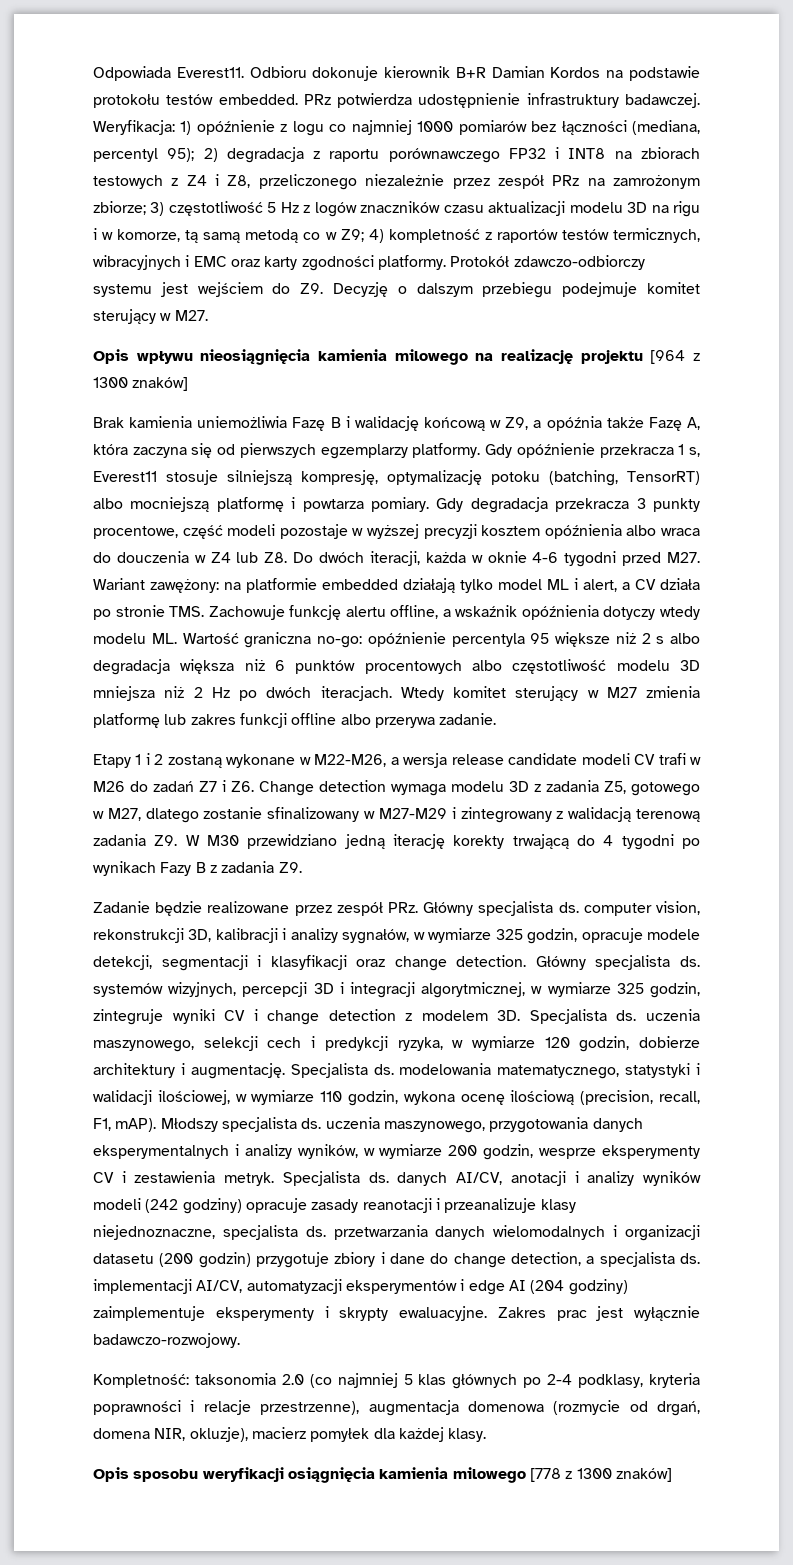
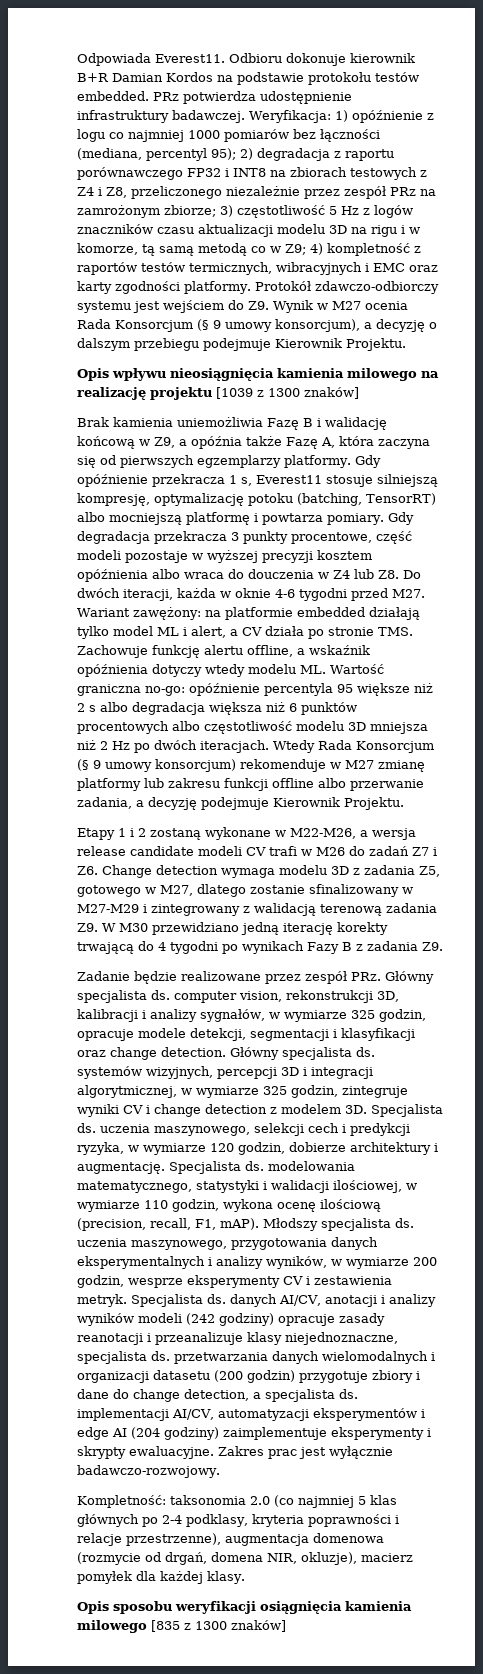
- Protokół zdawczo-odbiorczy systemu jest wejściem do Z9. Decyzję o dalszym przebiegu podejmuje komitet sterujący w M27.
+ Protokół zdawczo-odbiorczy systemu jest wejściem do Z9. Wynik w M27 ocenia Rada Konsorcjum (§ 9 umowy konsorcjum), a decyzję o dalszym przebiegu podejmuje Kierownik Projektu.
- Opis wpływu nieosiągnięcia kamienia milowego na realizację projektu [964 z 1300 znaków]
+ Opis wpływu nieosiągnięcia kamienia milowego na realizację projektu [1039 z 1300 znaków]
- Wtedy komitet sterujący w M27 zmienia platformę lub zakres funkcji offline albo przerywa zadanie.
+ Wtedy Rada Konsorcjum (§ 9 umowy konsorcjum) rekomenduje w M27 zmianę platformy lub zakresu funkcji offline albo przerwanie zadania, a decyzję podejmuje Kierownik Projektu.
- Opis sposobu weryfikacji osiągnięcia kamienia milowego [778 z 1300 znaków]
+ Opis sposobu weryfikacji osiągnięcia kamienia milowego [835 z 1300 znaków]

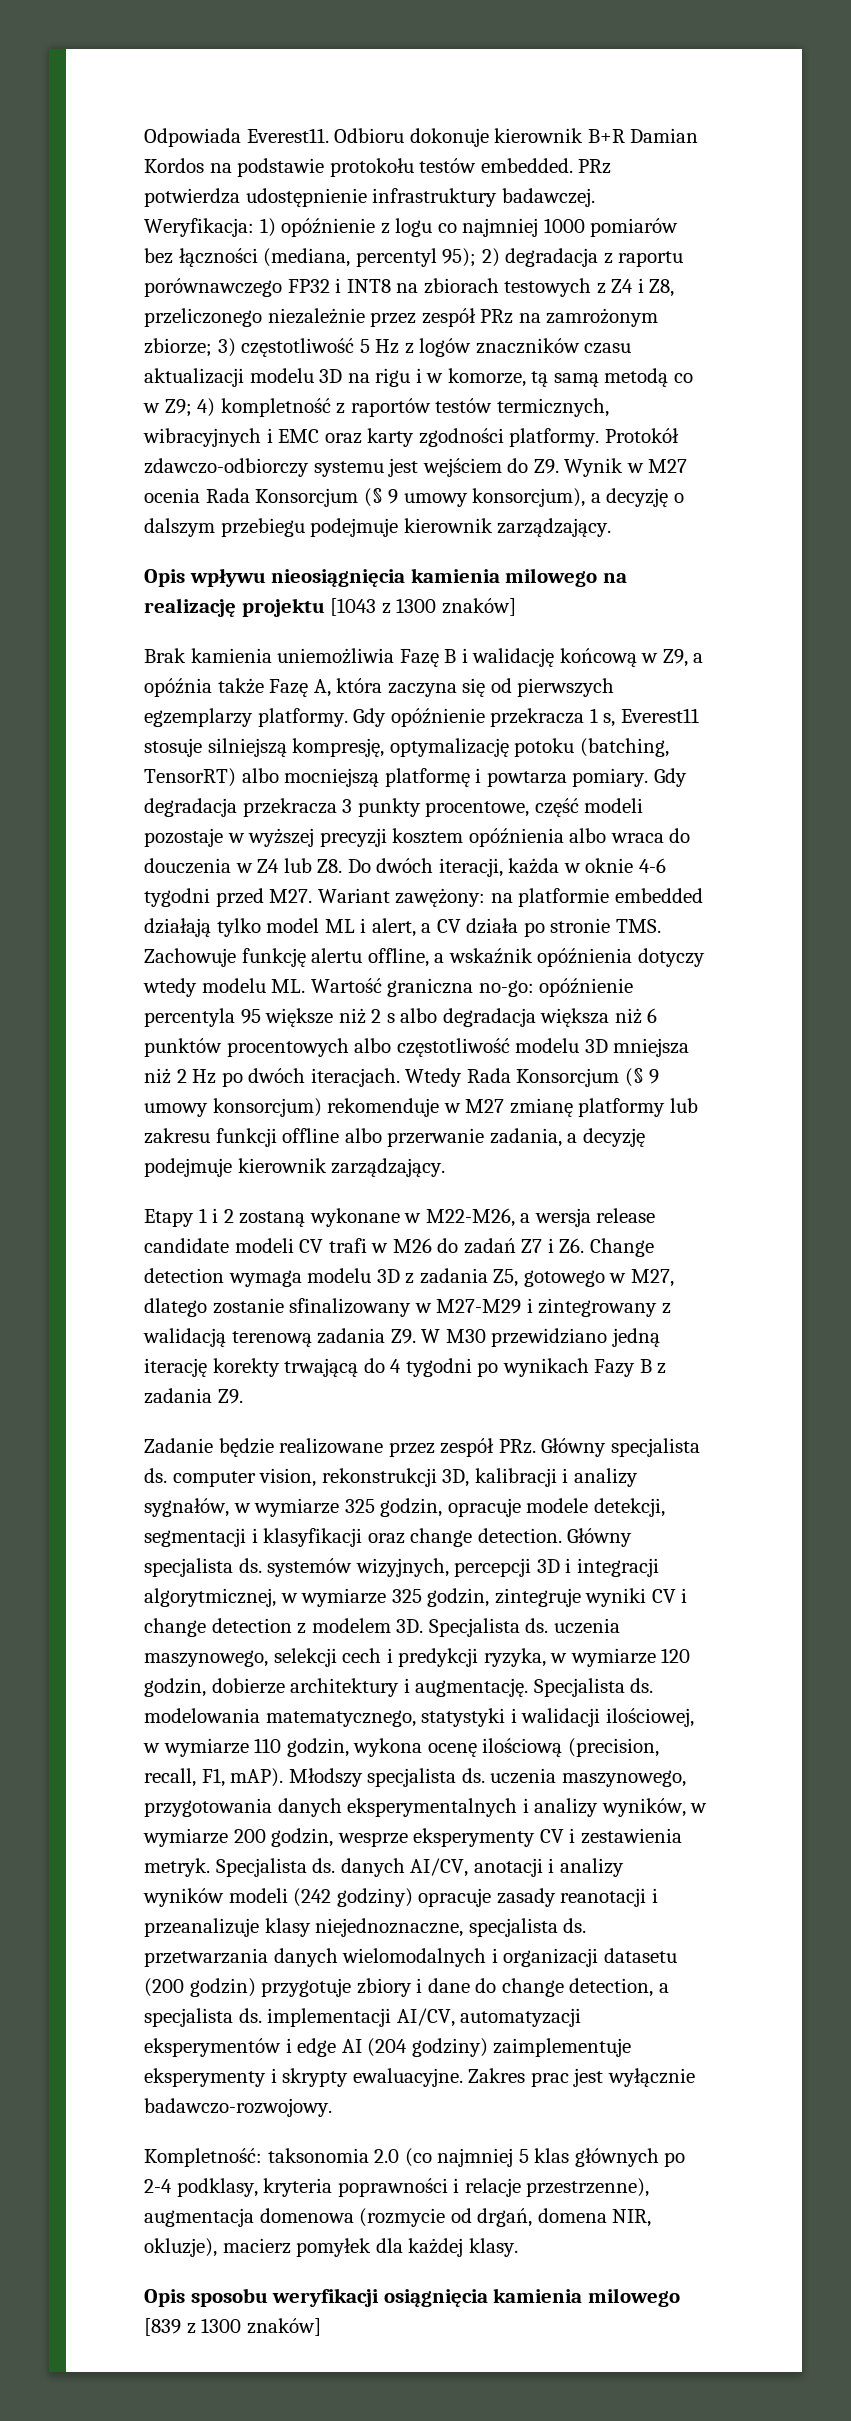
- Protokół zdawczo-odbiorczy systemu jest wejściem do Z9. Wynik w M27 ocenia Rada Konsorcjum (§ 9 umowy konsorcjum), a decyzję o dalszym przebiegu podejmuje Kierownik Projektu.
+ Protokół zdawczo-odbiorczy systemu jest wejściem do Z9. Wynik w M27 ocenia Rada Konsorcjum (§ 9 umowy konsorcjum), a decyzję o dalszym przebiegu podejmuje kierownik zarządzający.
- Opis wpływu nieosiągnięcia kamienia milowego na realizację projektu [1039 z 1300 znaków]
+ Opis wpływu nieosiągnięcia kamienia milowego na realizację projektu [1043 z 1300 znaków]
- Wtedy Rada Konsorcjum (§ 9 umowy konsorcjum) rekomenduje w M27 zmianę platformy lub zakresu funkcji offline albo przerwanie zadania, a decyzję podejmuje Kierownik Projektu.
+ Wtedy Rada Konsorcjum (§ 9 umowy konsorcjum) rekomenduje w M27 zmianę platformy lub zakresu funkcji offline albo przerwanie zadania, a decyzję podejmuje kierownik zarządzający.
- Opis sposobu weryfikacji osiągnięcia kamienia milowego [835 z 1300 znaków]
+ Opis sposobu weryfikacji osiągnięcia kamienia milowego [839 z 1300 znaków]

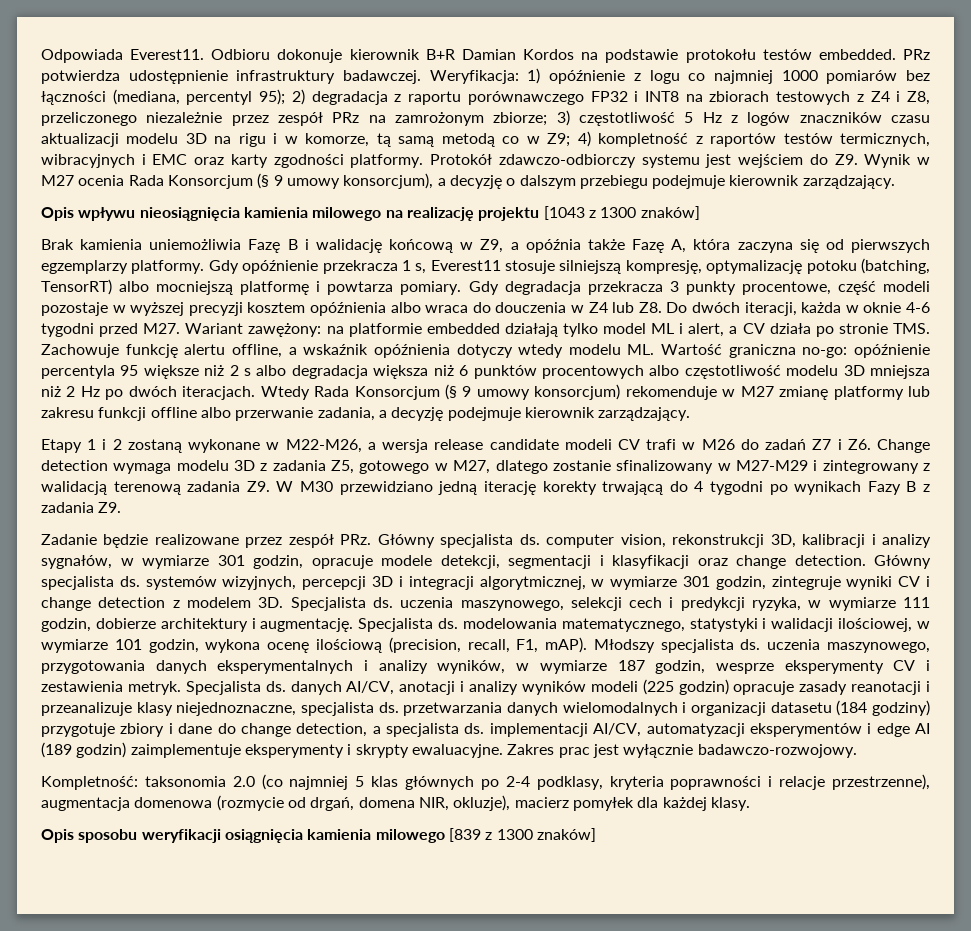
- Zadanie będzie realizowane przez zespół PRz. Główny specjalista ds. computer vision, rekonstrukcji 3D, kalibracji i analizy sygnałów, w wymiarze 325 godzin, opracuje modele detekcji, segmentacji i klasyfikacji oraz change detection.
+ Zadanie będzie realizowane przez zespół PRz. Główny specjalista ds. computer vision, rekonstrukcji 3D, kalibracji i analizy sygnałów, w wymiarze 301 godzin, opracuje modele detekcji, segmentacji i klasyfikacji oraz change detection.
- Główny specjalista ds. systemów wizyjnych, percepcji 3D i integracji algorytmicznej, w wymiarze 325 godzin, zintegruje wyniki CV i change detection z modelem 3D.
+ Główny specjalista ds. systemów wizyjnych, percepcji 3D i integracji algorytmicznej, w wymiarze 301 godzin, zintegruje wyniki CV i change detection z modelem 3D.
- Specjalista ds. uczenia maszynowego, selekcji cech i predykcji ryzyka, w wymiarze 120 godzin, dobierze architektury i augmentację.
+ Specjalista ds. uczenia maszynowego, selekcji cech i predykcji ryzyka, w wymiarze 111 godzin, dobierze architektury i augmentację.
- Specjalista ds. modelowania matematycznego, statystyki i walidacji ilościowej, w wymiarze 110 godzin, wykona ocenę ilościową (precision, recall, F1, mAP).
+ Specjalista ds. modelowania matematycznego, statystyki i walidacji ilościowej, w wymiarze 101 godzin, wykona ocenę ilościową (precision, recall, F1, mAP).
- Młodszy specjalista ds. uczenia maszynowego, przygotowania danych eksperymentalnych i analizy wyników, w wymiarze 200 godzin, wesprze eksperymenty CV i zestawienia metryk.
+ Młodszy specjalista ds. uczenia maszynowego, przygotowania danych eksperymentalnych i analizy wyników, w wymiarze 187 godzin, wesprze eksperymenty CV i zestawienia metryk.
- Specjalista ds. danych AI/CV, anotacji i analizy wyników modeli (242 godziny) opracuje zasady reanotacji i przeanalizuje klasy niejednoznaczne, specjalista ds. przetwarzania danych wielomodalnych i organizacji datasetu (200 godzin) przygotuje zbiory i dane do change detection, a specjalista ds. implementacji AI/CV, automatyzacji eksperymentów i edge AI (204 godziny) zaimplementuje eksperymenty i skrypty ewaluacyjne.
+ Specjalista ds. danych AI/CV, anotacji i analizy wyników modeli (225 godzin) opracuje zasady reanotacji i przeanalizuje klasy niejednoznaczne, specjalista ds. przetwarzania danych wielomodalnych i organizacji datasetu (184 godziny) przygotuje zbiory i dane do change detection, a specjalista ds. implementacji AI/CV, automatyzacji eksperymentów i edge AI (189 godzin) zaimplementuje eksperymenty i skrypty ewaluacyjne.

